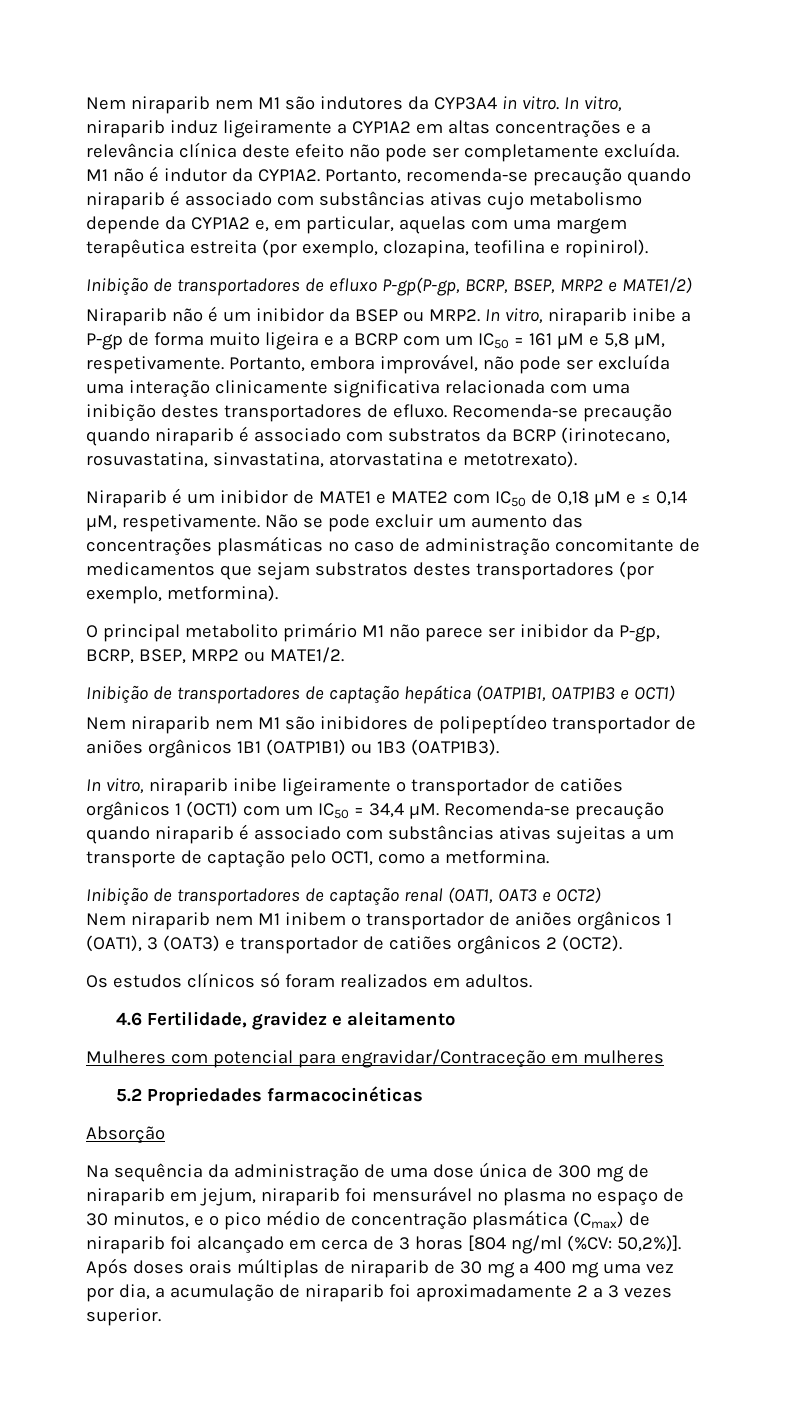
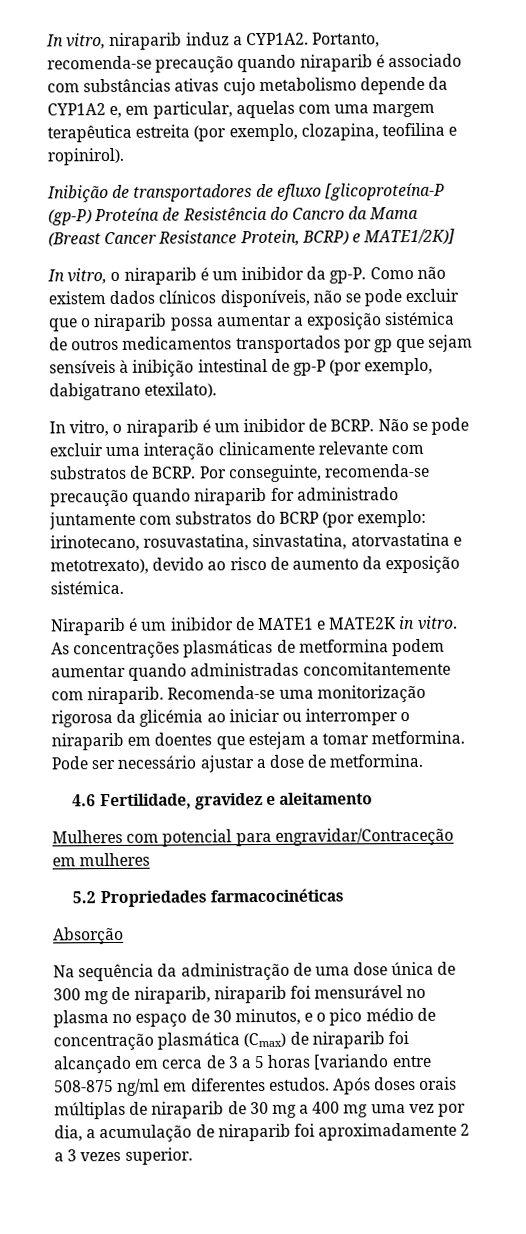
- Nem niraparib nem M1 são indutores da CYP3A4 in vitro. In vitro, niraparib induz ligeiramente a CYP1A2 em altas concentrações e a relevância clínica deste efeito não pode ser completamente excluída. M1 não é indutor da CYP1A2.
+ In vitro, niraparib induz a CYP1A2.
- Inibição de transportadores de efluxo P-gp(P-gp, BCRP, BSEP, MRP2 e MATE1/2)
- Niraparib não é um inibidor da BSEP ou MRP2. In vitro, niraparib inibe a P-gp de forma muito ligeira e a BCRP com um IC50 = 161 µM e 5,8 µM, respetivamente. Portanto, embora improvável, não pode ser excluída uma interação clinicamente significativa relacionada com uma inibição destes transportadores de efluxo. Recomenda-se precaução quando niraparib é associado com substratos da BCRP (irinotecano, rosuvastatina, sinvastatina, atorvastatina e metotrexato).
+ Inibição de transportadores de efluxo [glicoproteína-P (gp-P) Proteína de Resistência do Cancro da Mama (Breast Cancer Resistance Protein, BCRP) e MATE1/2K)]
+ In vitro, o niraparib é um inibidor da gp-P. Como não existem dados clínicos disponíveis, não se pode excluir que o niraparib possa aumentar a exposição sistémica de outros medicamentos transportados por gp que sejam sensíveis à inibição intestinal de gp-P (por exemplo, dabigatrano etexilato).
+ In vitro, o niraparib é um inibidor de BCRP. Não se pode excluir uma interação clinicamente relevante com substratos de BCRP. Por conseguinte, recomenda-se precaução quando niraparib for administrado juntamente com substratos do BCRP (por exemplo: irinotecano, rosuvastatina, sinvastatina, atorvastatina e metotrexato), devido ao risco de aumento da exposição sistémica.
- Niraparib é um inibidor de MATE1 e MATE2 com IC50 de 0,18 µM e ≤ 0,14 µM, respetivamente. Não se pode excluir um aumento das concentrações plasmáticas no caso de administração concomitante de medicamentos que sejam substratos destes transportadores (por exemplo, metformina).
- O principal metabolito primário M1 não parece ser inibidor da P-gp, BCRP, BSEP, MRP2 ou MATE1/2.
- Inibição de transportadores de captação hepática (OATP1B1, OATP1B3 e OCT1)
- Nem niraparib nem M1 são inibidores de polipeptídeo transportador de aniões orgânicos 1B1 (OATP1B1) ou 1B3 (OATP1B3).
- In vitro, niraparib inibe ligeiramente o transportador de catiões orgânicos 1 (OCT1) com um IC50 = 34,4 µM. Recomenda-se precaução quando niraparib é associado com substâncias ativas sujeitas a um transporte de captação pelo OCT1, como a metformina.
- Inibição de transportadores de captação renal (OAT1, OAT3 e OCT2)
- Nem niraparib nem M1 inibem o transportador de aniões orgânicos 1 (OAT1), 3 (OAT3) e transportador de catiões orgânicos 2 (OCT2).
- Os estudos clínicos só foram realizados em adultos.
+ Niraparib é um inibidor de MATE1 e MATE2K in vitro. As concentrações plasmáticas de metformina podem aumentar quando administradas concomitantemente com niraparib. Recomenda-se uma monitorização rigorosa da glicémia ao iniciar ou interromper o niraparib em doentes que estejam a tomar metformina. Pode ser necessário ajustar a dose de metformina.
- Na sequência da administração de uma dose única de 300 mg de niraparib em jejum, niraparib foi mensurável no plasma no espaço de 30 minutos, e o pico médio de concentração plasmática (Cmax) de niraparib foi alcançado em cerca de 3 horas [804 ng/ml (%CV: 50,2%)].
+ Na sequência da administração de uma dose única de 300 mg de niraparib, niraparib foi mensurável no plasma no espaço de 30 minutos, e o pico médio de concentração plasmática (Cmax) de niraparib foi alcançado em cerca de 3 a 5 horas [variando entre 508-875 ng/ml em diferentes estudos.

